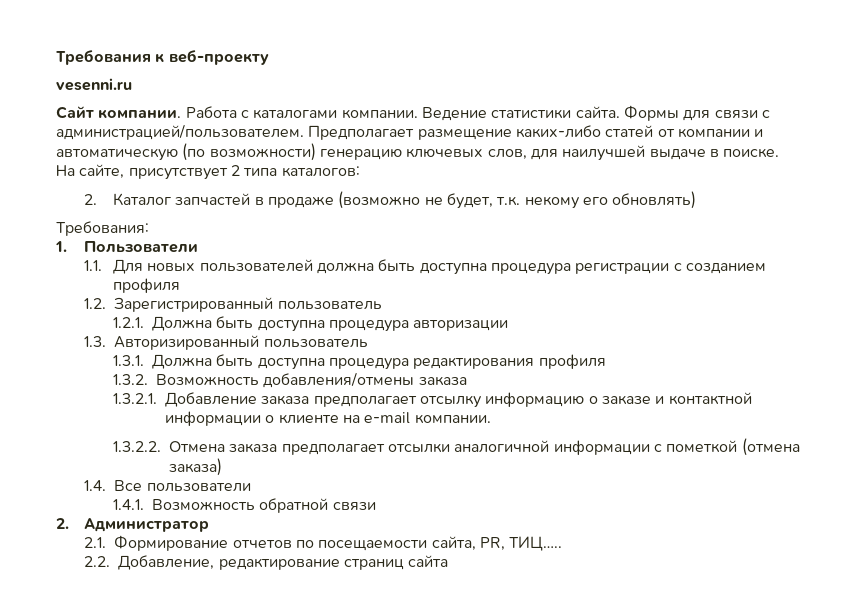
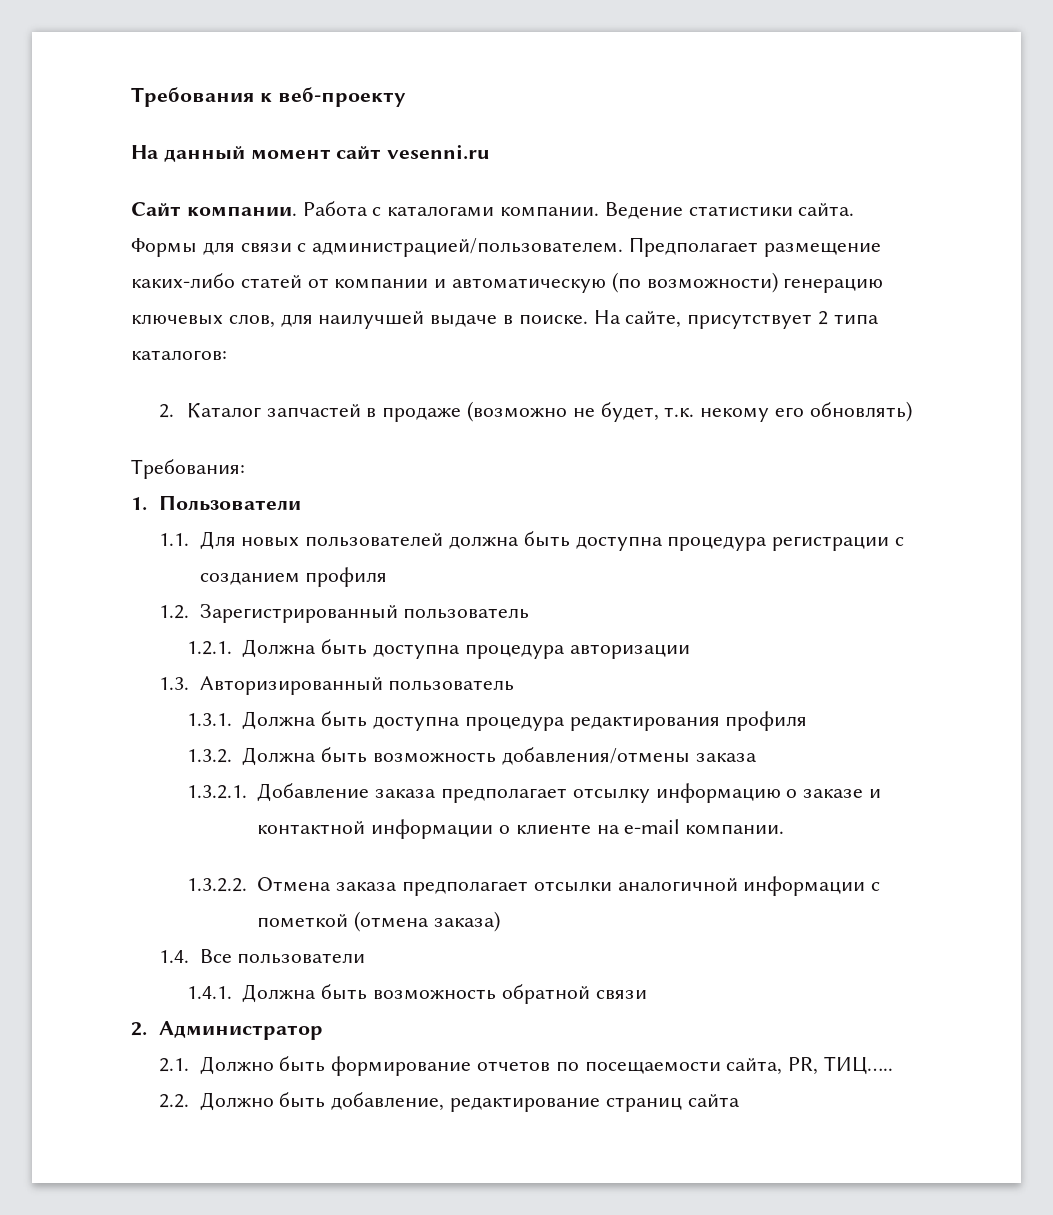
- vesenni.ru
+ На данный момент сайт vesenni.ru
- 1.3.2. Возможность добавления/отмены заказа
+ 1.3.2. Должна быть возможность добавления/отмены заказа
- 1.4.1. Возможность обратной связи
+ 1.4.1. Должна быть возможность обратной связи
- 2.1. Формирование отчетов по посещаемости сайта, PR, ТИЦ…..
+ 2.1. Должно быть формирование отчетов по посещаемости сайта, PR, ТИЦ…..
- 2.2. Добавление, редактирование страниц сайта
+ 2.2. Должно быть добавление, редактирование страниц сайта

